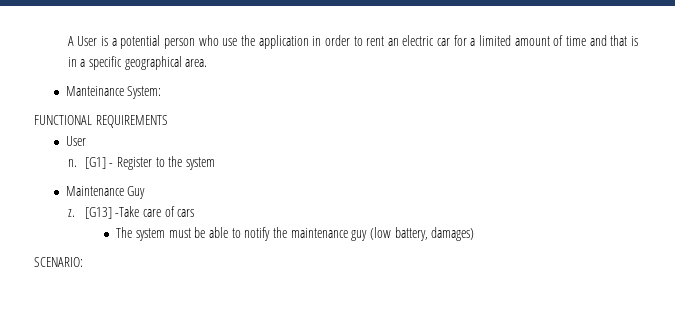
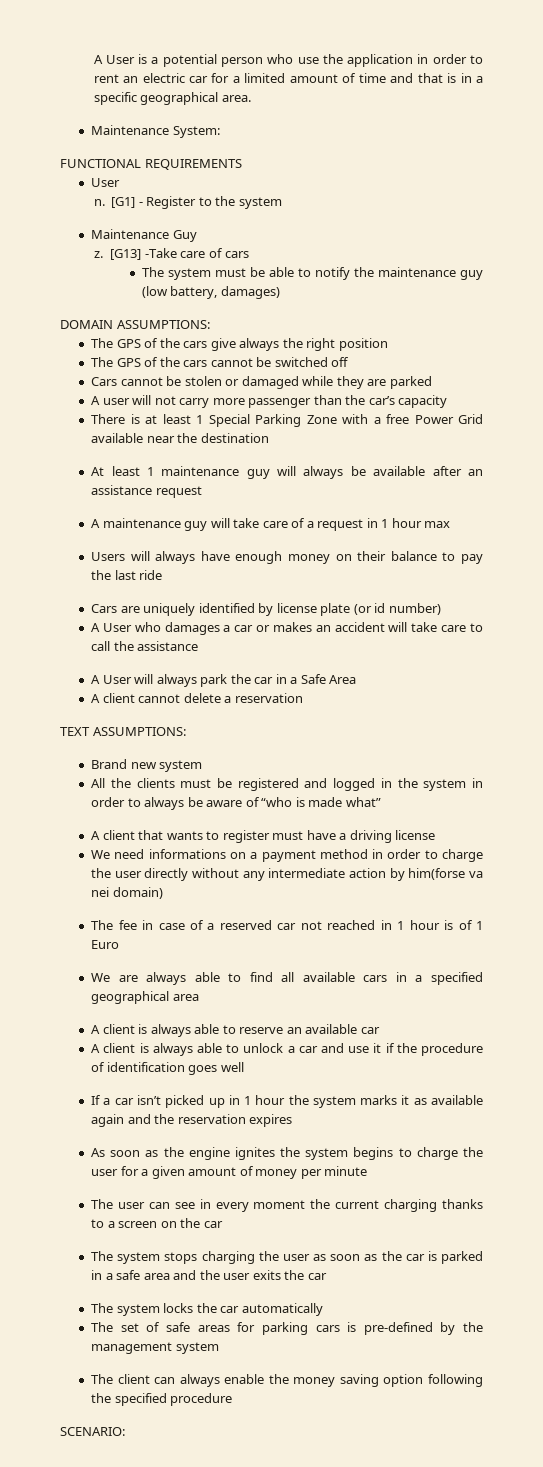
- Manteinance System:
+ Maintenance System:
+ DOMAIN ASSUMPTIONS:
+ The GPS of the cars give always the right position
+ The GPS of the cars cannot be switched off
+ Cars cannot be stolen or damaged while they are parked
+ A user will not carry more passenger than the car’s capacity
+ There is at least 1 Special Parking Zone with a free Power Grid available near the destination
+ At least 1 maintenance guy will always be available after an assistance request
+ A maintenance guy will take care of a request in 1 hour max
+ Users will always have enough money on their balance to pay the last ride
+ Cars are uniquely identified by license plate (or id number)
+ A User who damages a car or makes an accident will take care to call the assistance
+ A User will always park the car in a Safe Area
+ A client cannot delete a reservation
+ TEXT ASSUMPTIONS:
+ Brand new system
+ All the clients must be registered and logged in the system in order to always be aware of “who is made what”
+ A client that wants to register must have a driving license
+ We need informations on a payment method in order to charge the user directly without any intermediate action by him(forse va nei domain)
+ The fee in case of a reserved car not reached in 1 hour is of 1 Euro
+ We are always able to find all available cars in a specified geographical area
+ A client is always able to reserve an available car
+ A client is always able to unlock a car and use it if the procedure of identification goes well
+ If a car isn’t picked up in 1 hour the system marks it as available again and the reservation expires
+ As soon as the engine ignites the system begins to charge the user for a given amount of money per minute
+ The user can see in every moment the current charging thanks to a screen on the car
+ The system stops charging the user as soon as the car is parked in a safe area and the user exits the car
+ The system locks the car automatically
+ The set of safe areas for parking cars is pre-defined by the management system
+ The client can always enable the money saving option following the specified procedure

